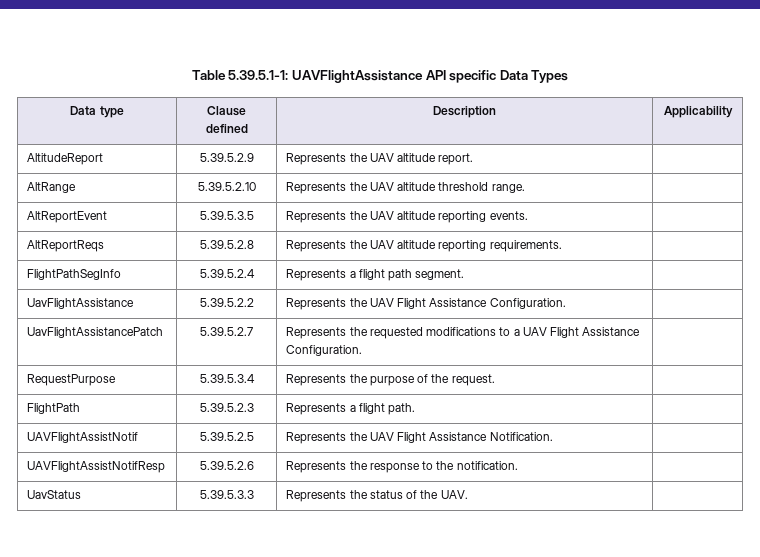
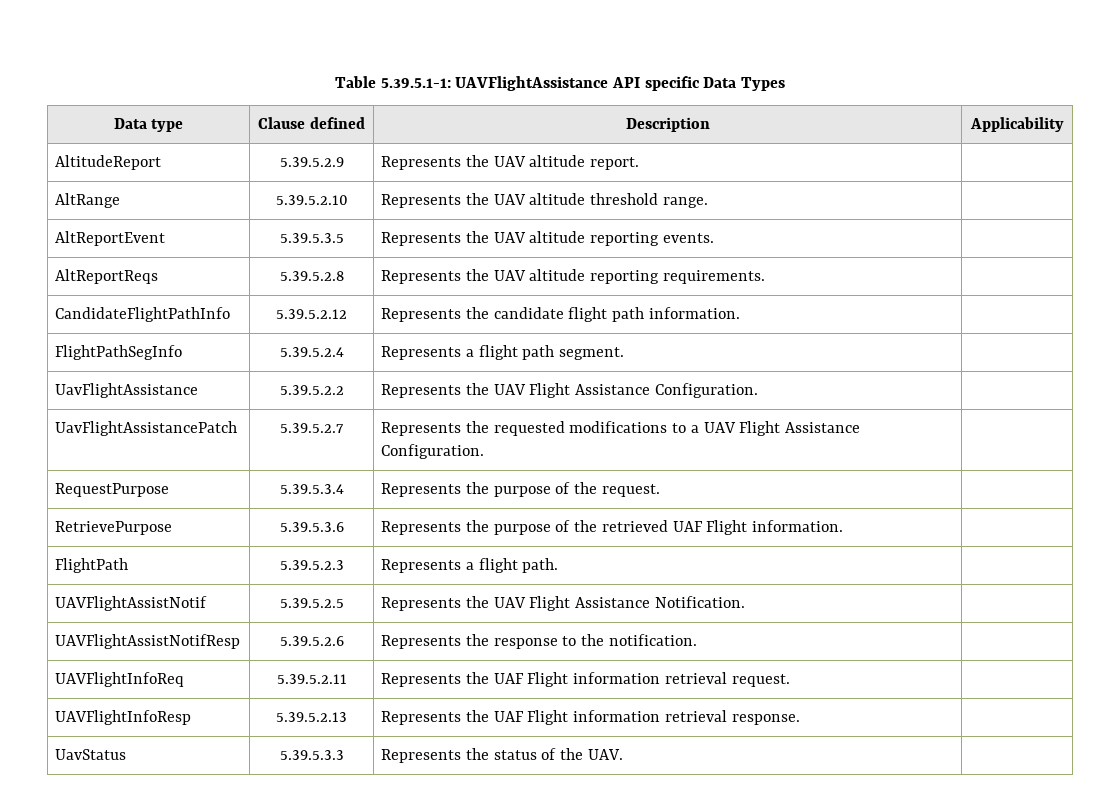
+ CandidateFlightPathInfo | 5.39.5.2.12 | Represents the candidate flight path information. |
+ RetrievePurpose | 5.39.5.3.6 | Represents the purpose of the retrieved UAF Flight information. |
+ UAVFlightInfoReq | 5.39.5.2.11 | Represents the UAF Flight information retrieval request. |
+ UAVFlightInfoResp | 5.39.5.2.13 | Represents the UAF Flight information retrieval response. |

